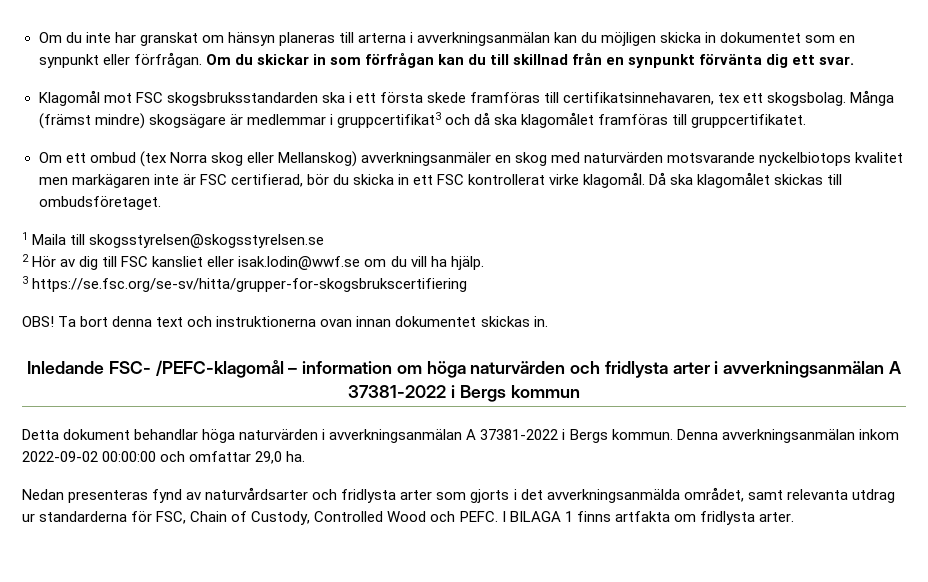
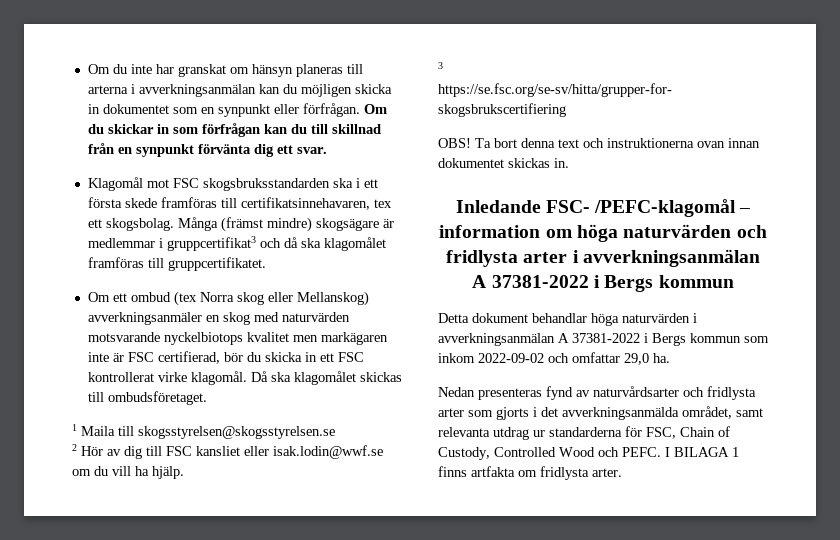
- Detta dokument behandlar höga naturvärden i avverkningsanmälan A 37381-2022 i Bergs kommun. Denna avverkningsanmälan inkom 2022-09-02 00:00:00 och omfattar 29,0 ha.
+ Detta dokument behandlar höga naturvärden i avverkningsanmälan A 37381-2022 i Bergs kommun som inkom 2022-09-02 och omfattar 29,0 ha.

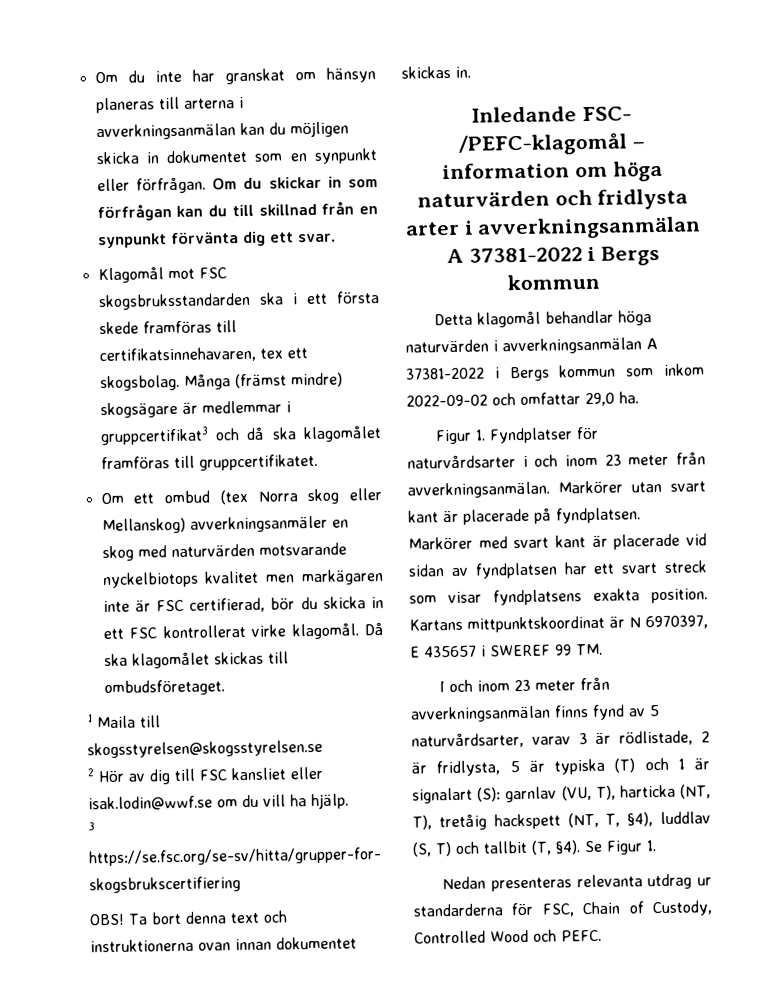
- Detta dokument behandlar höga naturvärden i avverkningsanmälan A 37381-2022 i Bergs kommun som inkom 2022-09-02 och omfattar 29,0 ha.
+ Detta klagomål behandlar höga naturvärden i avverkningsanmälan A 37381-2022 i Bergs kommun som inkom 2022-09-02 och omfattar 29,0 ha.
- Nedan presenteras fynd av naturvårdsarter och fridlysta arter som gjorts i det avverkningsanmälda området, samt relevanta utdrag ur standarderna för FSC, Chain of Custody, Controlled Wood och PEFC. I BILAGA 1 finns artfakta om fridlysta arter.
+ Figur 1. Fyndplatser för naturvårdsarter i och inom 23 meter från avverkningsanmälan. Markörer utan svart kant är placerade på fyndplatsen. Markörer med svart kant är placerade vid sidan av fyndplatsen har ett svart streck som visar fyndplatsens exakta position. Kartans mittpunktskoordinat är N 6970397, E 435657 i SWEREF 99 TM.
+ I och inom 23 meter från avverkningsanmälan finns fynd av 5 naturvårdsarter, varav 3 är rödlistade, 2 är fridlysta, 5 är typiska (T) och 1 är signalart (S): garnlav (VU, T), harticka (NT, T), tretåig hackspett (NT, T, §4), luddlav (S, T) och tallbit (T, §4). Se Figur 1.
+ Nedan presenteras relevanta utdrag ur standarderna för FSC, Chain of Custody, Controlled Wood och PEFC.

